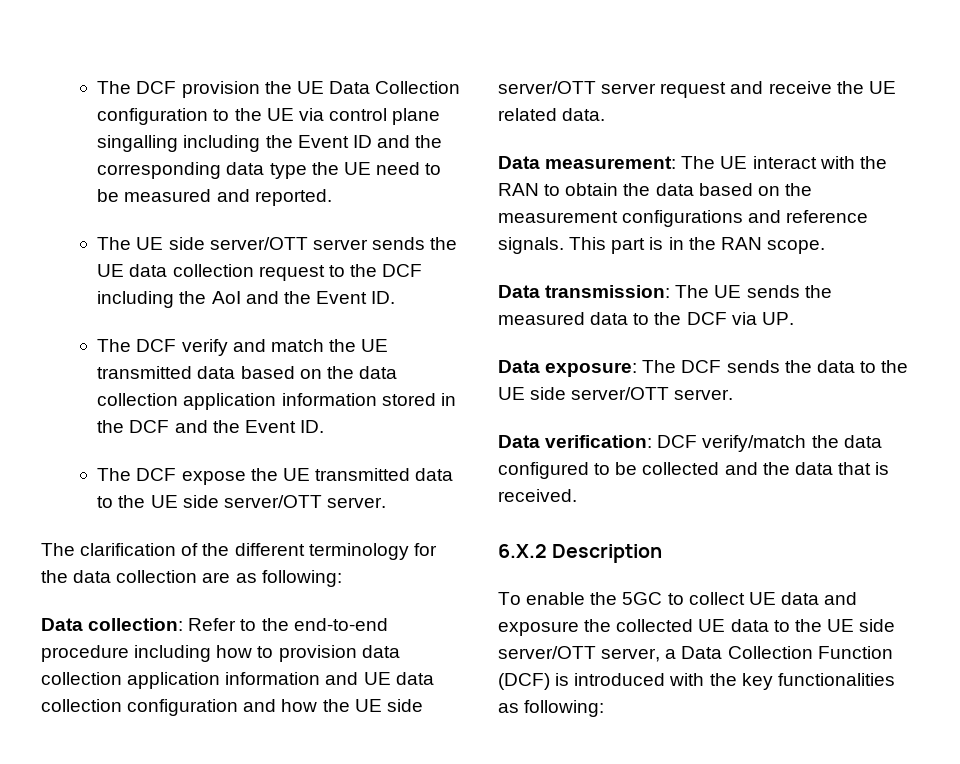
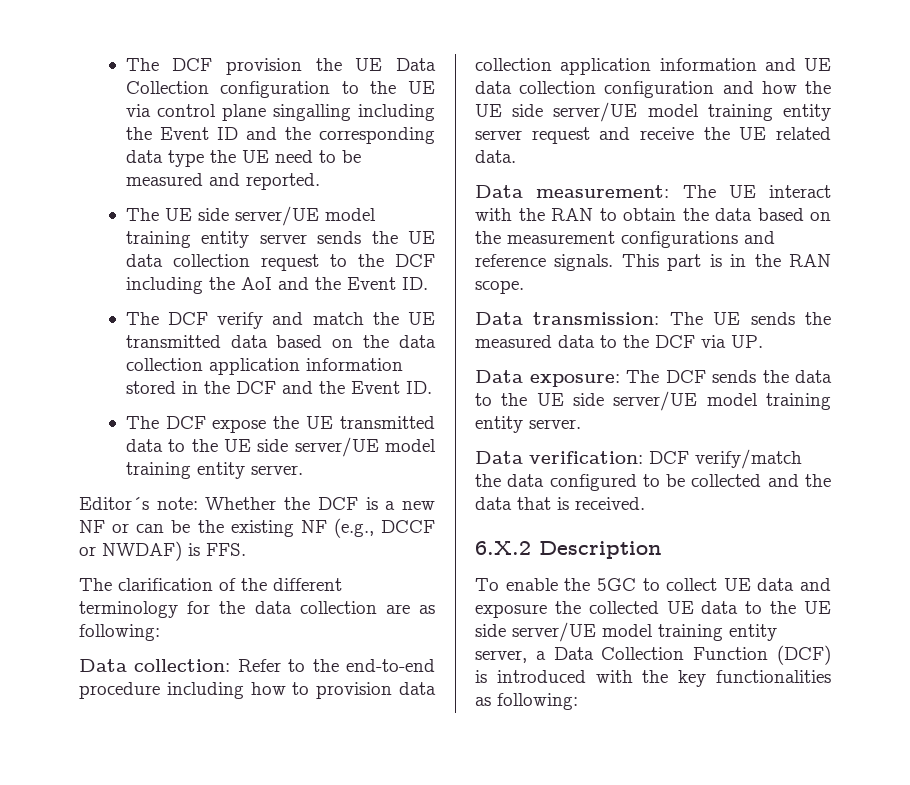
- The UE side server/OTT server sends the UE data collection request to the DCF including the AoI and the Event ID.
+ The UE side server/UE model training entity server sends the UE data collection request to the DCF including the AoI and the Event ID.
- The DCF expose the UE transmitted data to the UE side server/OTT server.
+ The DCF expose the UE transmitted data to the UE side server/UE model training entity server.
+ Editor´s note: Whether the DCF is a new NF or can be the existing NF (e.g., DCCF or NWDAF) is FFS.
- Data collection: Refer to the end-to-end procedure including how to provision data collection application information and UE data collection configuration and how the UE side server/OTT server request and receive the UE related data.
+ Data collection: Refer to the end-to-end procedure including how to provision data collection application information and UE data collection configuration and how the UE side server/UE model training entity server request and receive the UE related data.
- Data exposure: The DCF sends the data to the UE side server/OTT server.
+ Data exposure: The DCF sends the data to the UE side server/UE model training entity server.
- To enable the 5GC to collect UE data and exposure the collected UE data to the UE side server/OTT server, a Data Collection Function (DCF) is introduced with the key functionalities as following:
+ To enable the 5GC to collect UE data and exposure the collected UE data to the UE side server/UE model training entity server, a Data Collection Function (DCF) is introduced with the key functionalities as following:

